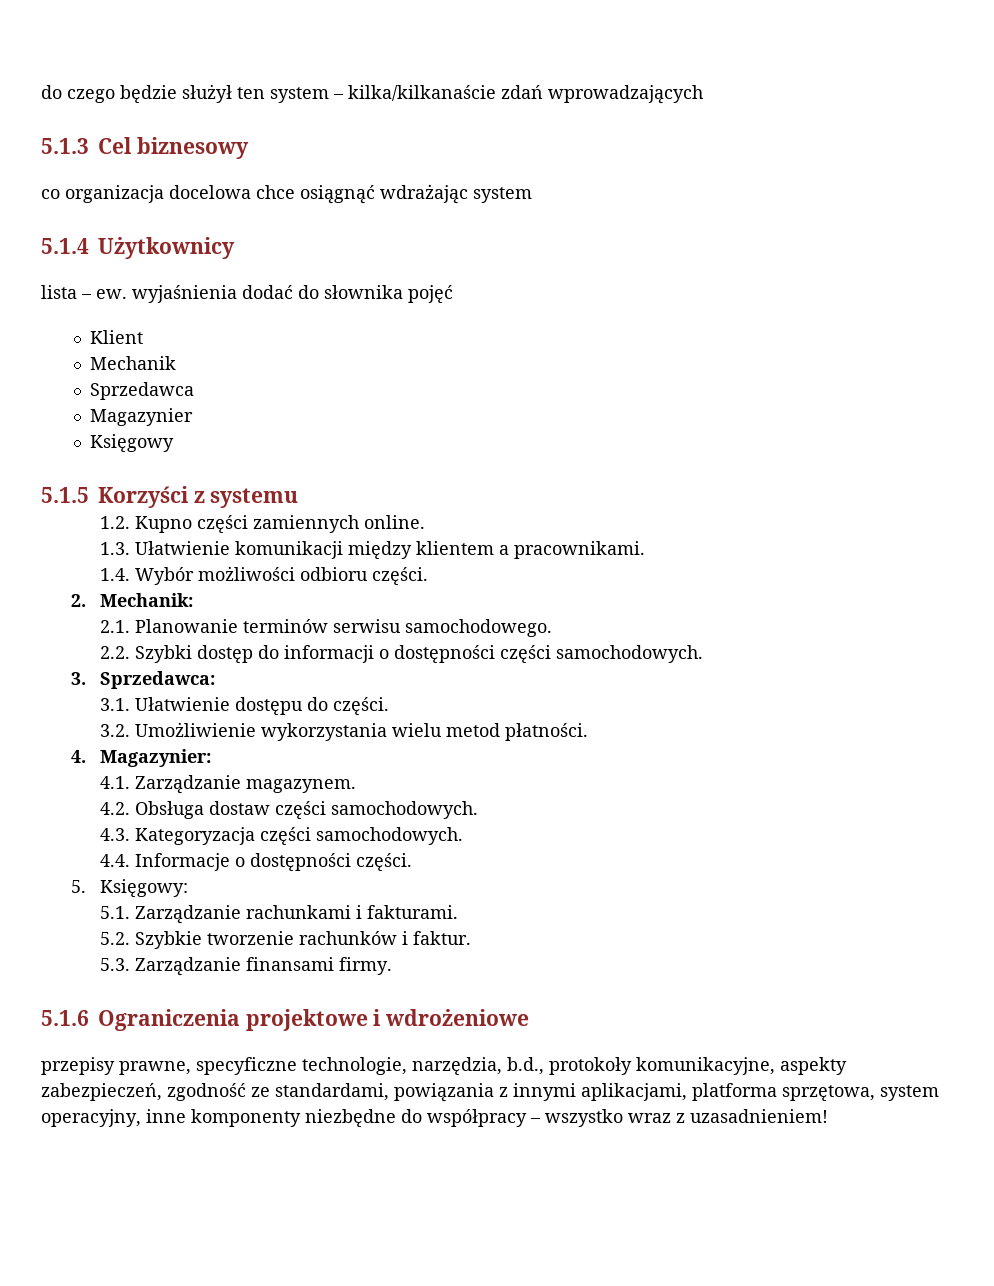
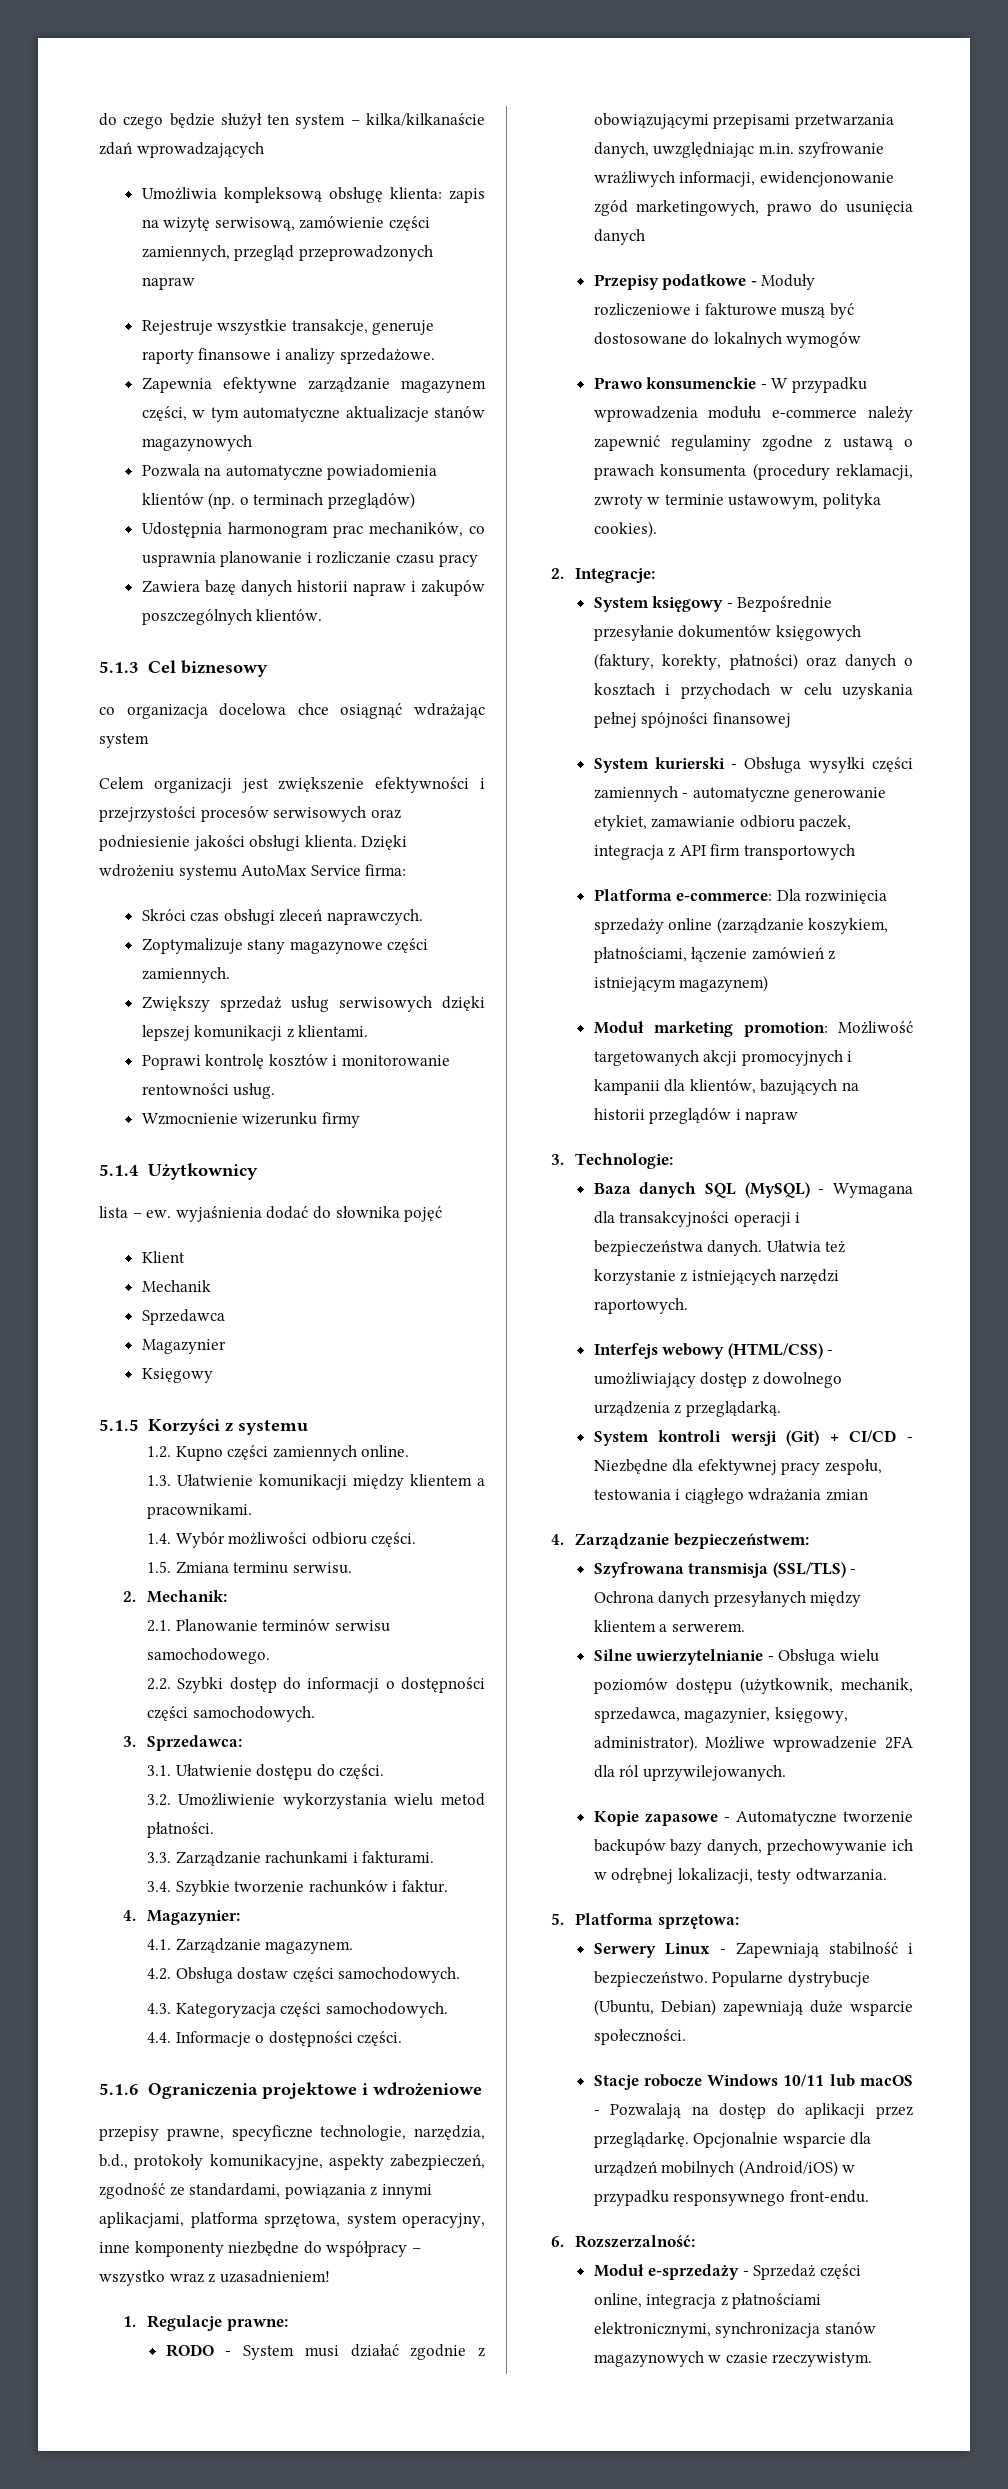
+ Umożliwia kompleksową obsługę klienta: zapis na wizytę serwisową, zamówienie części zamiennych, przegląd przeprowadzonych napraw
+ Rejestruje wszystkie transakcje, generuje raporty finansowe i analizy sprzedażowe.
+ Zapewnia efektywne zarządzanie magazynem części, w tym automatyczne aktualizacje stanów magazynowych
+ Pozwala na automatyczne powiadomienia klientów (np. o terminach przeglądów)
+ Udostępnia harmonogram prac mechaników, co usprawnia planowanie i rozliczanie czasu pracy
+ Zawiera bazę danych historii napraw i zakupów poszczególnych klientów.
+ Celem organizacji jest zwiększenie efektywności i przejrzystości procesów serwisowych oraz podniesienie jakości obsługi klienta. Dzięki wdrożeniu systemu AutoMax Service firma:
+ Skróci czas obsługi zleceń naprawczych.
+ Zoptymalizuje stany magazynowe części zamiennych.
+ Zwiększy sprzedaż usług serwisowych dzięki lepszej komunikacji z klientami.
+ Poprawi kontrolę kosztów i monitorowanie rentowności usług.
+ Wzmocnienie wizerunku firmy
+ 1.5. Zmiana terminu serwisu.
+ 3.3. Zarządzanie rachunkami i fakturami.
+ 3.4. Szybkie tworzenie rachunków i faktur.
- 5. Księgowy:
- 5.1. Zarządzanie rachunkami i fakturami.
- 5.2. Szybkie tworzenie rachunków i faktur.
- 5.3. Zarządzanie finansami firmy.
+ 1. Regulacje prawne:
+ RODO - System musi działać zgodnie z obowiązującymi przepisami przetwarzania danych, uwzględniając m.in. szyfrowanie wrażliwych informacji, ewidencjonowanie zgód marketingowych, prawo do usunięcia danych
+ Przepisy podatkowe - Moduły rozliczeniowe i fakturowe muszą być dostosowane do lokalnych wymogów
+ Prawo konsumenckie - W przypadku wprowadzenia modułu e-commerce należy zapewnić regulaminy zgodne z ustawą o prawach konsumenta (procedury reklamacji, zwroty w terminie ustawowym, polityka cookies).
+ 2. Integracje:
+ System księgowy - Bezpośrednie przesyłanie dokumentów księgowych (faktury, korekty, płatności) oraz danych o kosztach i przychodach w celu uzyskania pełnej spójności finansowej
+ System kurierski - Obsługa wysyłki części zamiennych - automatyczne generowanie etykiet, zamawianie odbioru paczek, integracja z API firm transportowych
+ Platforma e-commerce: Dla rozwinięcia sprzedaży online (zarządzanie koszykiem, płatnościami, łączenie zamówień z istniejącym magazynem)
+ Moduł marketing promotion: Możliwość targetowanych akcji promocyjnych i kampanii dla klientów, bazujących na historii przeglądów i napraw
+ 3. Technologie:
+ Baza danych SQL (MySQL) - Wymagana dla transakcyjności operacji i bezpieczeństwa danych. Ułatwia też korzystanie z istniejących narzędzi raportowych.
+ Interfejs webowy (HTML/CSS) - umożliwiający dostęp z dowolnego urządzenia z przeglądarką.
+ System kontroli wersji (Git) + CI/CD - Niezbędne dla efektywnej pracy zespołu, testowania i ciągłego wdrażania zmian
+ 4. Zarządzanie bezpieczeństwem:
+ Szyfrowana transmisja (SSL/TLS) - Ochrona danych przesyłanych między klientem a serwerem.
+ Silne uwierzytelnianie - Obsługa wielu poziomów dostępu (użytkownik, mechanik, sprzedawca, magazynier, księgowy, administrator). Możliwe wprowadzenie 2FA dla ról uprzywilejowanych.
+ Kopie zapasowe - Automatyczne tworzenie backupów bazy danych, przechowywanie ich w odrębnej lokalizacji, testy odtwarzania.
+ 5. Platforma sprzętowa:
+ Serwery Linux - Zapewniają stabilność i bezpieczeństwo. Popularne dystrybucje (Ubuntu, Debian) zapewniają duże wsparcie społeczności.
+ Stacje robocze Windows 10/11 lub macOS - Pozwalają na dostęp do aplikacji przez przeglądarkę. Opcjonalnie wsparcie dla urządzeń mobilnych (Android/iOS) w przypadku responsywnego front-endu.
+ 6. Rozszerzalność:
+ Moduł e-sprzedaży - Sprzedaż części online, integracja z płatnościami elektronicznymi, synchronizacja stanów magazynowych w czasie rzeczywistym.

